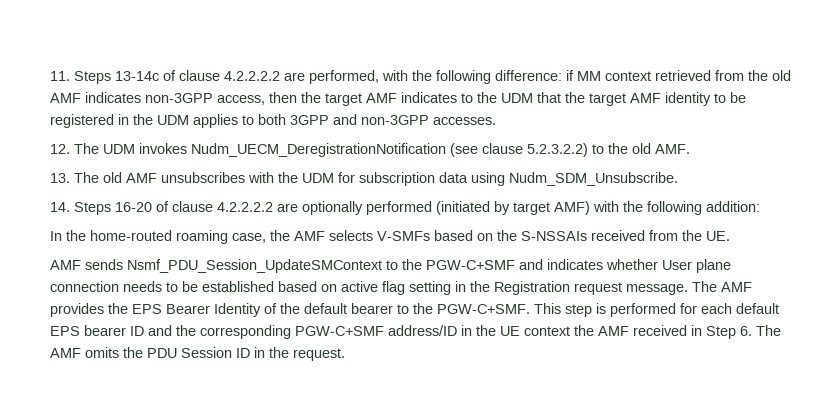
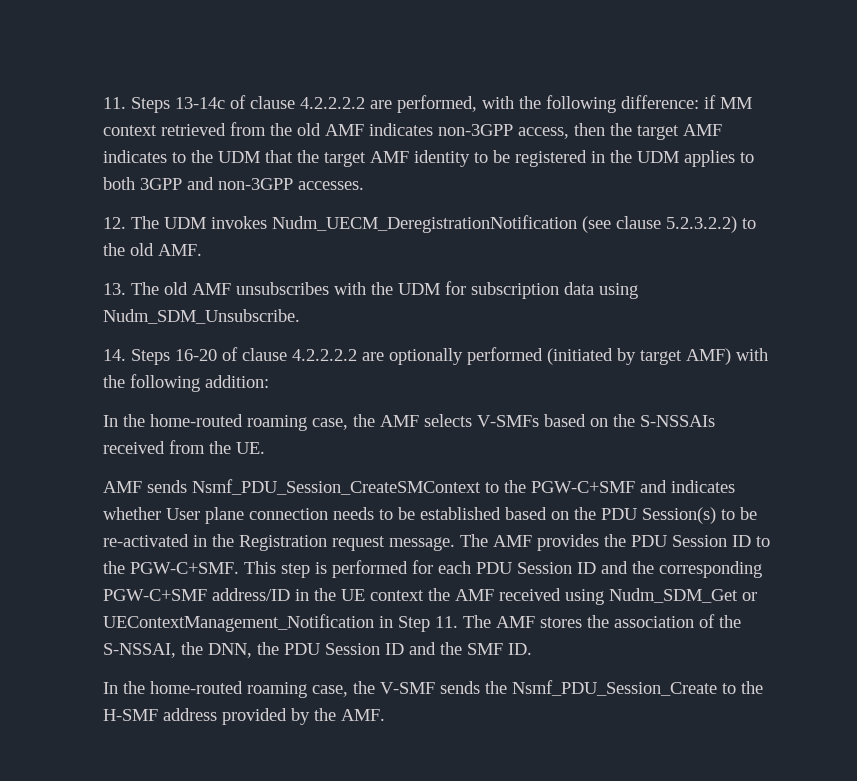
- AMF sends Nsmf_PDU_Session_UpdateSMContext to the PGW-C+SMF and indicates whether User plane connection needs to be established based on active flag setting in the Registration request message.
+ AMF sends Nsmf_PDU_Session_CreateSMContext to the PGW-C+SMF and indicates whether User plane connection needs to be established based on the PDU Session(s) to be re-activated in the Registration request message.
- The AMF provides the EPS Bearer Identity of the default bearer to the PGW-C+SMF.
+ The AMF provides the PDU Session ID to the PGW-C+SMF.
- This step is performed for each default EPS bearer ID and the corresponding PGW-C+SMF address/ID in the UE context the AMF received in Step 6. The AMF omits the PDU Session ID in the request.
+ This step is performed for each PDU Session ID and the corresponding PGW-C+SMF address/ID in the UE context the AMF received using Nudm_SDM_Get or UEContextManagement_Notification in Step 11. The AMF stores the association of the S-NSSAI, the DNN, the PDU Session ID and the SMF ID.
+ In the home-routed roaming case, the V-SMF sends the Nsmf_PDU_Session_Create to the H-SMF address provided by the AMF.

